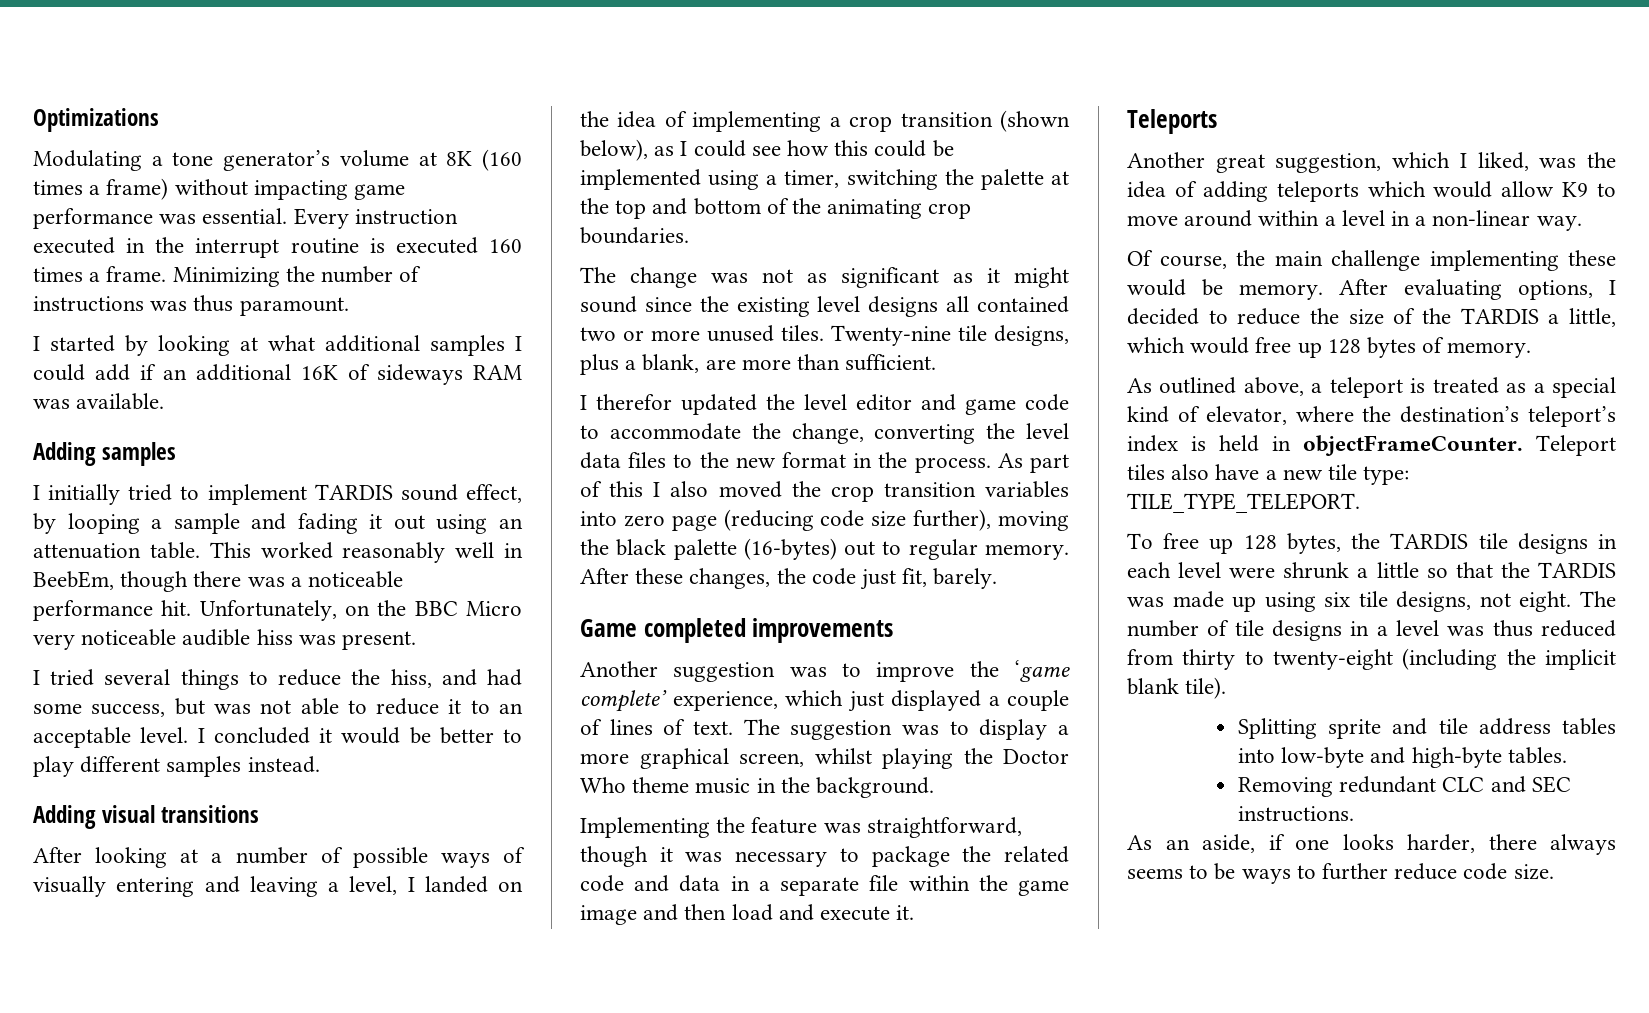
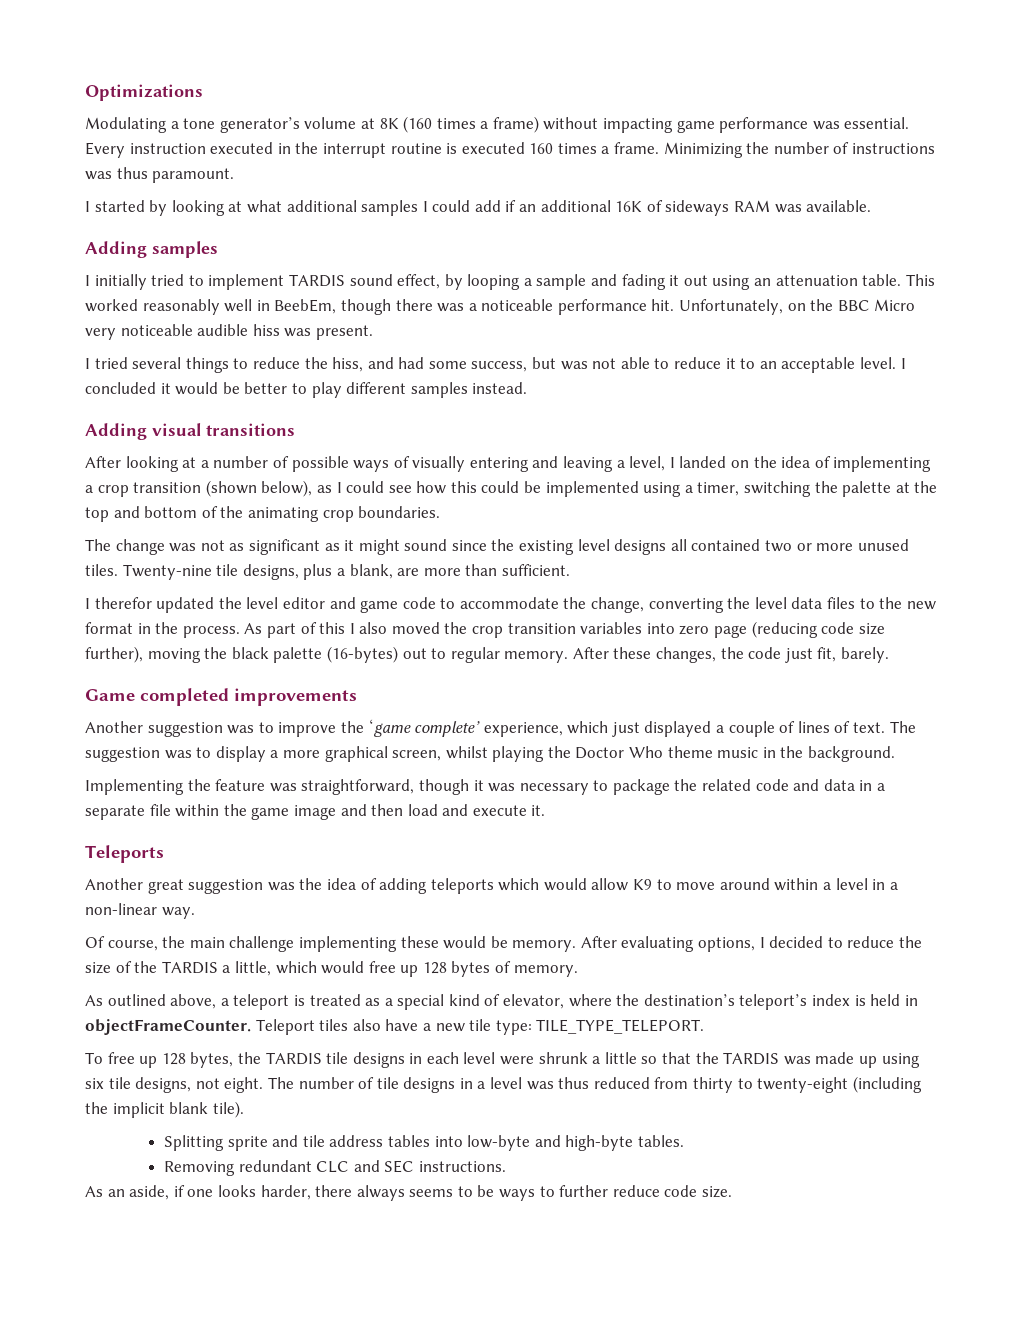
- Another great suggestion, which I liked, was the idea of adding teleports which would allow K9 to move around within a level in a non-linear way.
+ Another great suggestion was the idea of adding teleports which would allow K9 to move around within a level in a non-linear way.

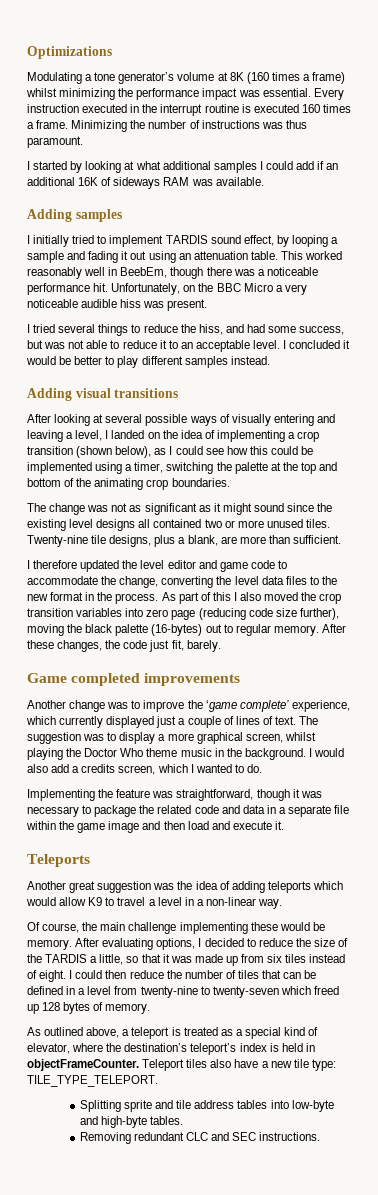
- Modulating a tone generator’s volume at 8K (160 times a frame) without impacting game performance was essential.
+ Modulating a tone generator’s volume at 8K (160 times a frame) whilst minimizing the performance impact was essential.
- Unfortunately, on the BBC Micro very noticeable audible hiss was present.
+ Unfortunately, on the BBC Micro a very noticeable audible hiss was present.
- After looking at a number of possible ways of visually entering and leaving a level, I landed on the idea of implementing a crop transition (shown below), as I could see how this could be implemented using a timer, switching the palette at the top and bottom of the animating crop boundaries.
+ After looking at several possible ways of visually entering and leaving a level, I landed on the idea of implementing a crop transition (shown below), as I could see how this could be implemented using a timer, switching the palette at the top and bottom of the animating crop boundaries.
- I therefor updated the level editor and game code to accommodate the change, converting the level data files to the new format in the process.
+ I therefore updated the level editor and game code to accommodate the change, converting the level data files to the new format in the process.
- Another suggestion was to improve the ‘game complete’ experience, which just displayed a couple of lines of text.
+ Another change was to improve the ‘game complete’ experience, which currently displayed just a couple of lines of text.
+ I would also add a credits screen, which I wanted to do.
- Another great suggestion was the idea of adding teleports which would allow K9 to move around within a level in a non-linear way.
+ Another great suggestion was the idea of adding teleports which would allow K9 to travel a level in a non-linear way.
- After evaluating options, I decided to reduce the size of the TARDIS a little, which would free up 128 bytes of memory.
+ After evaluating options, I decided to reduce the size of the TARDIS a little, so that it was made up from six tiles instead of eight. I could then reduce the number of tiles that can be defined in a level from twenty-nine to twenty-seven which freed up 128 bytes of memory.
- To free up 128 bytes, the TARDIS tile designs in each level were shrunk a little so that the TARDIS was made up using six tile designs, not eight. The number of tile designs in a level was thus reduced from thirty to twenty-eight (including the implicit blank tile).
- As an aside, if one looks harder, there always seems to be ways to further reduce code size.

